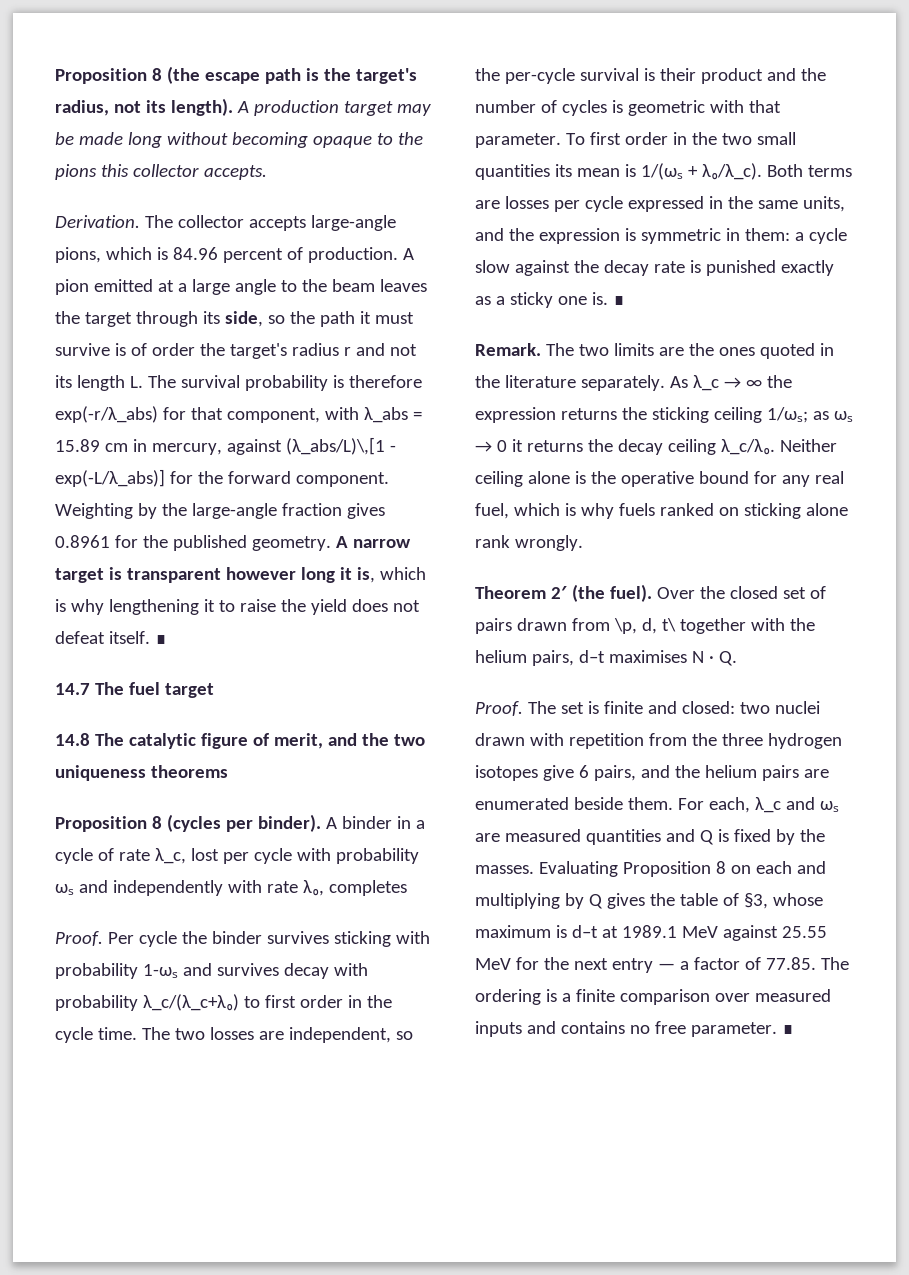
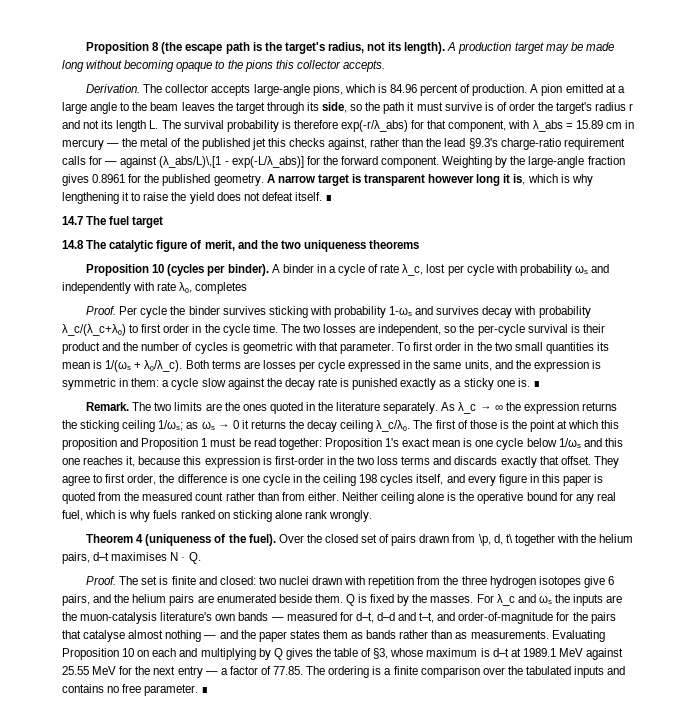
- A pion emitted at a large angle to the beam leaves the target through its side, so the path it must survive is of order the target's radius r and not its length L. The survival probability is therefore exp(-r/λ_abs) for that component, with λ_abs = 15.89 cm in mercury, against (λ_abs/L)\,[1 - exp(-L/λ_abs)] for the forward component.
+ A pion emitted at a large angle to the beam leaves the target through its side, so the path it must survive is of order the target's radius r and not its length L. The survival probability is therefore exp(-r/λ_abs) for that component, with λ_abs = 15.89 cm in mercury — the metal of the published jet this checks against, rather than the lead §9.3's charge-ratio requirement calls for — against (λ_abs/L)\,[1 - exp(-L/λ_abs)] for the forward component.
- Proposition 8 (cycles per binder).
+ Proposition 10 (cycles per binder).
+ The first of those is the point at which this proposition and Proposition 1 must be read together: Proposition 1's exact mean is one cycle below 1/ωₛ and this one reaches it, because this expression is first-order in the two loss terms and discards exactly that offset. They agree to first order, the difference is one cycle in the ceiling 198 cycles itself, and every figure in this paper is quoted from the measured count rather than from either.
- Theorem 2′ (the fuel).
+ Theorem 4 (uniqueness of the fuel).
- For each, λ_c and ωₛ are measured quantities and Q is fixed by the masses.
+ Q is fixed by the masses.
+ For λ_c and ωₛ the inputs are the muon-catalysis literature's own bands — measured for d–t, d–d and t–t, and order-of-magnitude for the pairs that catalyse almost nothing — and the paper states them as bands rather than as measurements.
- Evaluating Proposition 8 on each and multiplying by Q gives the table of §3, whose maximum is d–t at 1989.1 MeV against 25.55 MeV for the next entry — a factor of 77.85. The ordering is a finite comparison over measured inputs and contains no free parameter.
+ Evaluating Proposition 10 on each and multiplying by Q gives the table of §3, whose maximum is d–t at 1989.1 MeV against 25.55 MeV for the next entry — a factor of 77.85. The ordering is a finite comparison over the tabulated inputs and contains no free parameter.

